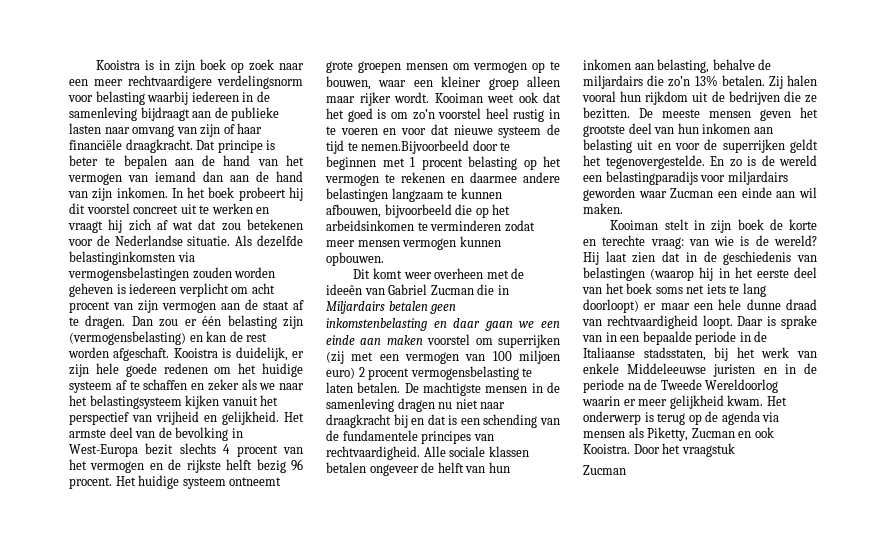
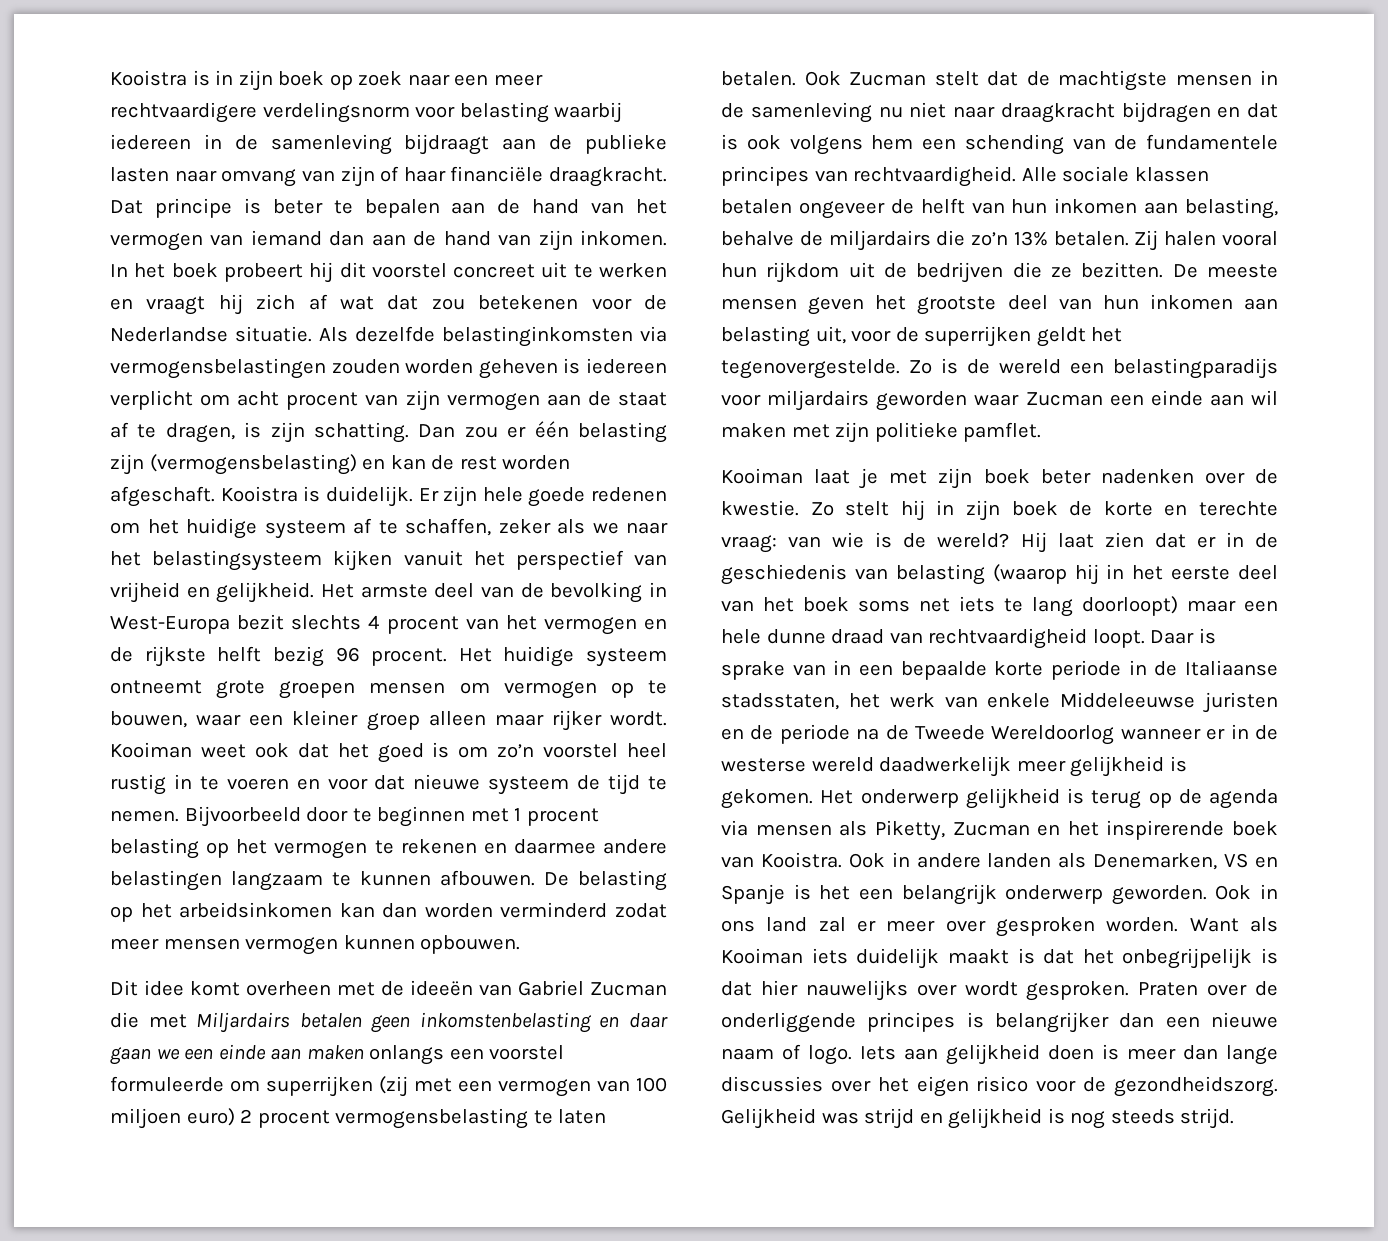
- Als dezelfde belastinginkomsten via vermogensbelastingen zouden worden geheven is iedereen verplicht om acht procent van zijn vermogen aan de staat af te dragen.
+ Als dezelfde belastinginkomsten via vermogensbelastingen zouden worden geheven is iedereen verplicht om acht procent van zijn vermogen aan de staat af te dragen, is zijn schatting.
- Kooistra is duidelijk, er zijn hele goede redenen om het huidige systeem af te schaffen en zeker als we naar het belastingsysteem kijken vanuit het perspectief van vrijheid en gelijkheid.
+ Kooistra is duidelijk. Er zijn hele goede redenen om het huidige systeem af te schaffen, zeker als we naar het belastingsysteem kijken vanuit het perspectief van vrijheid en gelijkheid.
- Kooiman weet ook dat het goed is om zo’n voorstel heel rustig in te voeren en voor dat nieuwe systeem de tijd te nemen.Bijvoorbeeld door te beginnen met 1 procent belasting op het vermogen te rekenen en daarmee andere belastingen langzaam te kunnen afbouwen, bijvoorbeeld die op het arbeidsinkomen te verminderen zodat meer mensen vermogen kunnen opbouwen.
+ Kooiman weet ook dat het goed is om zo’n voorstel heel rustig in te voeren en voor dat nieuwe systeem de tijd te nemen. Bijvoorbeeld door te beginnen met 1 procent belasting op het vermogen te rekenen en daarmee andere belastingen langzaam te kunnen afbouwen. De belasting op het arbeidsinkomen kan dan worden verminderd zodat meer mensen vermogen kunnen opbouwen.
- Dit komt weer overheen met de ideeên van Gabriel Zucman die in Miljardairs betalen geen inkomstenbelasting en daar gaan we een einde aan maken voorstel om superrijken (zij met een vermogen van 100 miljoen euro) 2 procent vermogensbelasting te laten betalen.
+ Dit idee komt overheen met de ideeën van Gabriel Zucman die met Miljardairs betalen geen inkomstenbelasting en daar gaan we een einde aan maken onlangs een voorstel formuleerde om superrijken (zij met een vermogen van 100 miljoen euro) 2 procent vermogensbelasting te laten betalen.
- De machtigste mensen in de samenleving dragen nu niet naar draagkracht bij en dat is een schending van de fundamentele principes van rechtvaardigheid.
+ Ook Zucman stelt dat de machtigste mensen in de samenleving nu niet naar draagkracht bijdragen en dat is ook volgens hem een schending van de fundamentele principes van rechtvaardigheid.
- De meeste mensen geven het grootste deel van hun inkomen aan belasting uit en voor de superrijken geldt het tegenovergestelde.
+ De meeste mensen geven het grootste deel van hun inkomen aan belasting uit, voor de superrijken geldt het tegenovergestelde.
- En zo is de wereld een belastingparadijs voor miljardairs geworden waar Zucman een einde aan wil maken.
- Kooiman stelt in zijn boek de korte en terechte vraag: van wie is de wereld?
+ Zo is de wereld een belastingparadijs voor miljardairs geworden waar Zucman een einde aan wil maken met zijn politieke pamflet.
+ Kooiman laat je met zijn boek beter nadenken over de kwestie. Zo stelt hij in zijn boek de korte en terechte vraag: van wie is de wereld?
- Hij laat zien dat in de geschiedenis van belastingen (waarop hij in het eerste deel van het boek soms net iets te lang doorloopt) er maar een hele dunne draad van rechtvaardigheid loopt.
+ Hij laat zien dat er in de geschiedenis van belasting (waarop hij in het eerste deel van het boek soms net iets te lang doorloopt) maar een hele dunne draad van rechtvaardigheid loopt.
- Daar is sprake van in een bepaalde periode in de Italiaanse stadsstaten, bij het werk van enkele Middeleeuwse juristen en in de periode na de Tweede Wereldoorlog waarin er meer gelijkheid kwam.
+ Daar is sprake van in een bepaalde korte periode in de Italiaanse stadsstaten, het werk van enkele Middeleeuwse juristen en de periode na de Tweede Wereldoorlog wanneer er in de westerse wereld daadwerkelijk meer gelijkheid is gekomen.
- Het onderwerp is terug op de agenda via mensen als Piketty, Zucman en ook Kooistra. Door het vraagstuk
- Zucman
+ Het onderwerp gelijkheid is terug op de agenda via mensen als Piketty, Zucman en het inspirerende boek van Kooistra. Ook in andere landen als Denemarken, VS en Spanje is het een belangrijk onderwerp geworden. Ook in ons land zal er meer over gesproken worden. Want als Kooiman iets duidelijk maakt is dat het onbegrijpelijk is dat hier nauwelijks over wordt gesproken. Praten over de onderliggende principes is belangrijker dan een nieuwe naam of logo. Iets aan gelijkheid doen is meer dan lange discussies over het eigen risico voor de gezondheidszorg. Gelijkheid was strijd en gelijkheid is nog steeds strijd.

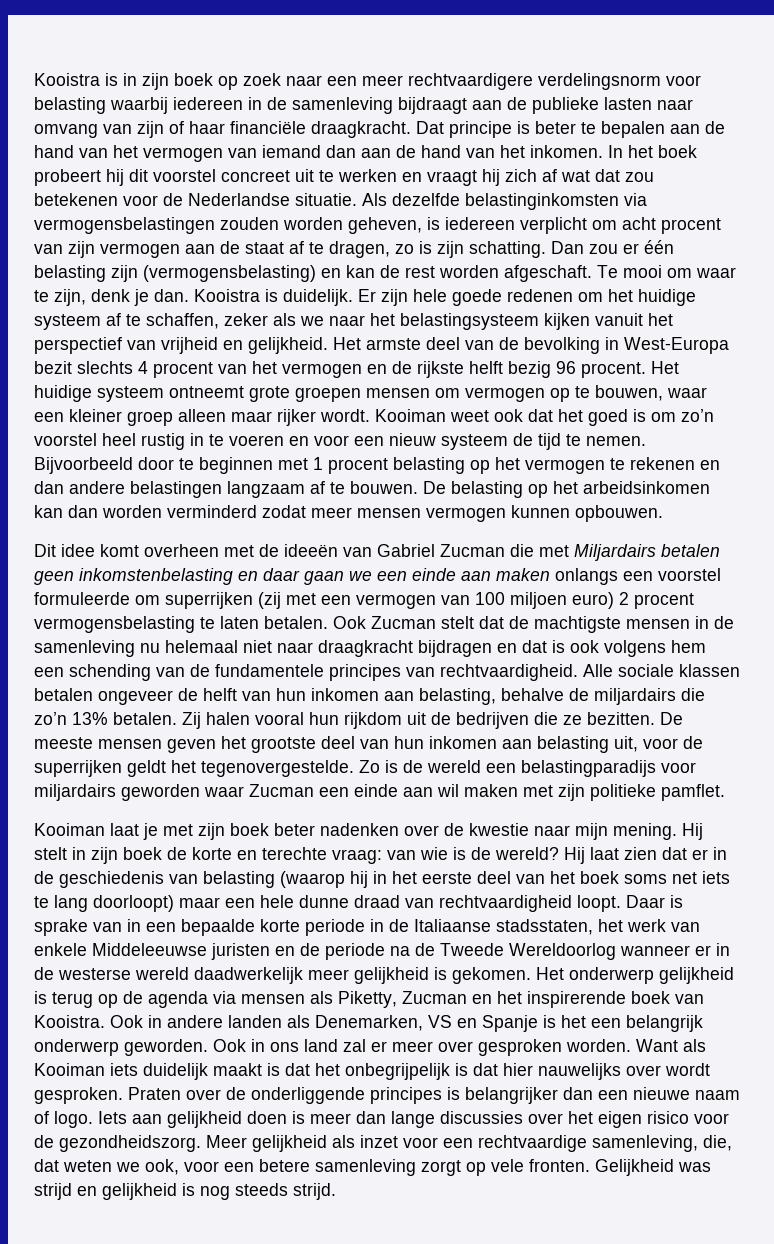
- Dat principe is beter te bepalen aan de hand van het vermogen van iemand dan aan de hand van zijn inkomen.
+ Dat principe is beter te bepalen aan de hand van het vermogen van iemand dan aan de hand van het inkomen.
- Als dezelfde belastinginkomsten via vermogensbelastingen zouden worden geheven is iedereen verplicht om acht procent van zijn vermogen aan de staat af te dragen, is zijn schatting.
+ Als dezelfde belastinginkomsten via vermogensbelastingen zouden worden geheven, is iedereen verplicht om acht procent van zijn vermogen aan de staat af te dragen, zo is zijn schatting.
+ Te mooi om waar te zijn, denk je dan.
- Kooiman weet ook dat het goed is om zo’n voorstel heel rustig in te voeren en voor dat nieuwe systeem de tijd te nemen.
+ Kooiman weet ook dat het goed is om zo’n voorstel heel rustig in te voeren en voor een nieuw systeem de tijd te nemen.
- Bijvoorbeeld door te beginnen met 1 procent belasting op het vermogen te rekenen en daarmee andere belastingen langzaam te kunnen afbouwen.
+ Bijvoorbeeld door te beginnen met 1 procent belasting op het vermogen te rekenen en dan andere belastingen langzaam af te bouwen.
- Ook Zucman stelt dat de machtigste mensen in de samenleving nu niet naar draagkracht bijdragen en dat is ook volgens hem een schending van de fundamentele principes van rechtvaardigheid.
+ Ook Zucman stelt dat de machtigste mensen in de samenleving nu helemaal niet naar draagkracht bijdragen en dat is ook volgens hem een schending van de fundamentele principes van rechtvaardigheid.
- Kooiman laat je met zijn boek beter nadenken over de kwestie. Zo stelt hij in zijn boek de korte en terechte vraag: van wie is de wereld?
+ Kooiman laat je met zijn boek beter nadenken over de kwestie naar mijn mening. Hij stelt in zijn boek de korte en terechte vraag: van wie is de wereld?
+ Meer gelijkheid als inzet voor een rechtvaardige samenleving, die, dat weten we ook, voor een betere samenleving zorgt op vele fronten.

